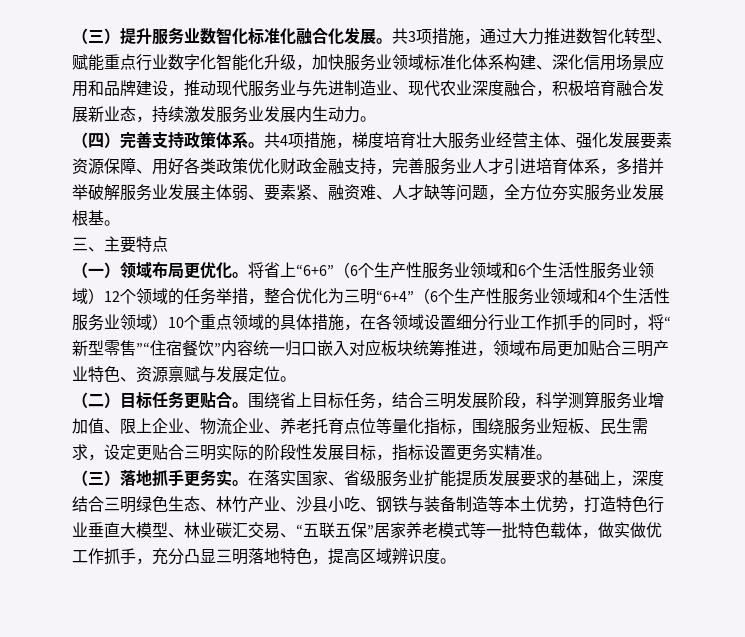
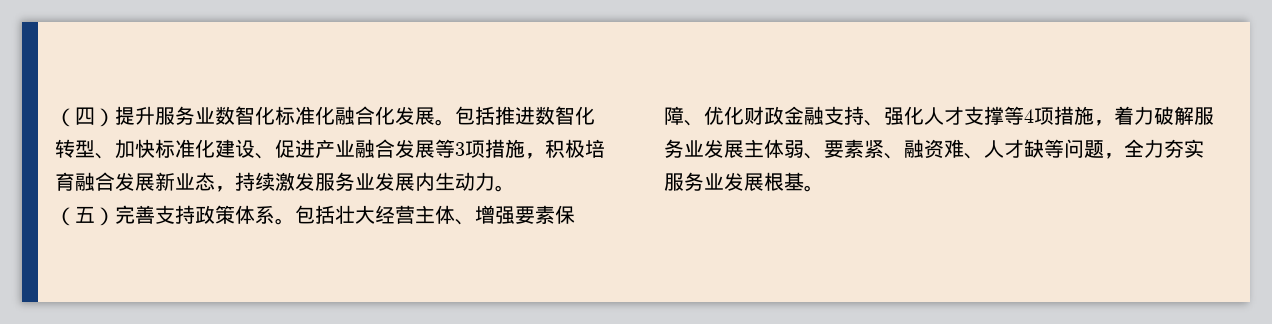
- （三）提升服务业数智化标准化融合化发展。
+ （四）提升服务业数智化标准化融合化发展。
- 共3项措施，通过大力推进数智化转型、赋能重点行业数字化智能化升级，加快服务业领域标准化体系构建、深化信用场景应用和品牌建设，推动现代服务业与先进制造业、现代农业深度融合，积极培育融合发展新业态，持续激发服务业发展内生动力。
+ 包括推进数智化转型、加快标准化建设、促进产业融合发展等3项措施，积极培育融合发展新业态，持续激发服务业发展内生动力。
- （四）完善支持政策体系。
+ （五）完善支持政策体系。
- 共4项措施，梯度培育壮大服务业经营主体、强化发展要素资源保障、用好各类政策优化财政金融支持，完善服务业人才引进培育体系，多措并举破解服务业发展主体弱、要素紧、融资难、人才缺等问题，全方位夯实服务业发展根基。
+ 包括壮大经营主体、增强要素保障、优化财政金融支持、强化人才支撑等4项措施，着力破解服务业发展主体弱、要素紧、融资难、人才缺等问题，全力夯实服务业发展根基。
- 三、主要特点
- （一）领域布局更优化。将省上“6+6”（6个生产性服务业领域和6个生活性服务业领域）12个领域的任务举措，整合优化为三明“6+4”（6个生产性服务业领域和4个生活性服务业领域）10个重点领域的具体措施，在各领域设置细分行业工作抓手的同时，将“新型零售”“住宿餐饮”内容统一归口嵌入对应板块统筹推进，领域布局更加贴合三明产业特色、资源禀赋与发展定位。
- （二）目标任务更贴合。围绕省上目标任务，结合三明发展阶段，科学测算服务业增加值、限上企业、物流企业、养老托育点位等量化指标，围绕服务业短板、民生需求，设定更贴合三明实际的阶段性发展目标，指标设置更务实精准。
- （三）落地抓手更务实。在落实国家、省级服务业扩能提质发展要求的基础上，深度结合三明绿色生态、林竹产业、沙县小吃、钢铁与装备制造等本土优势，打造特色行业垂直大模型、林业碳汇交易、“五联五保”居家养老模式等一批特色载体，做实做优工作抓手，充分凸显三明落地特色，提高区域辨识度。

